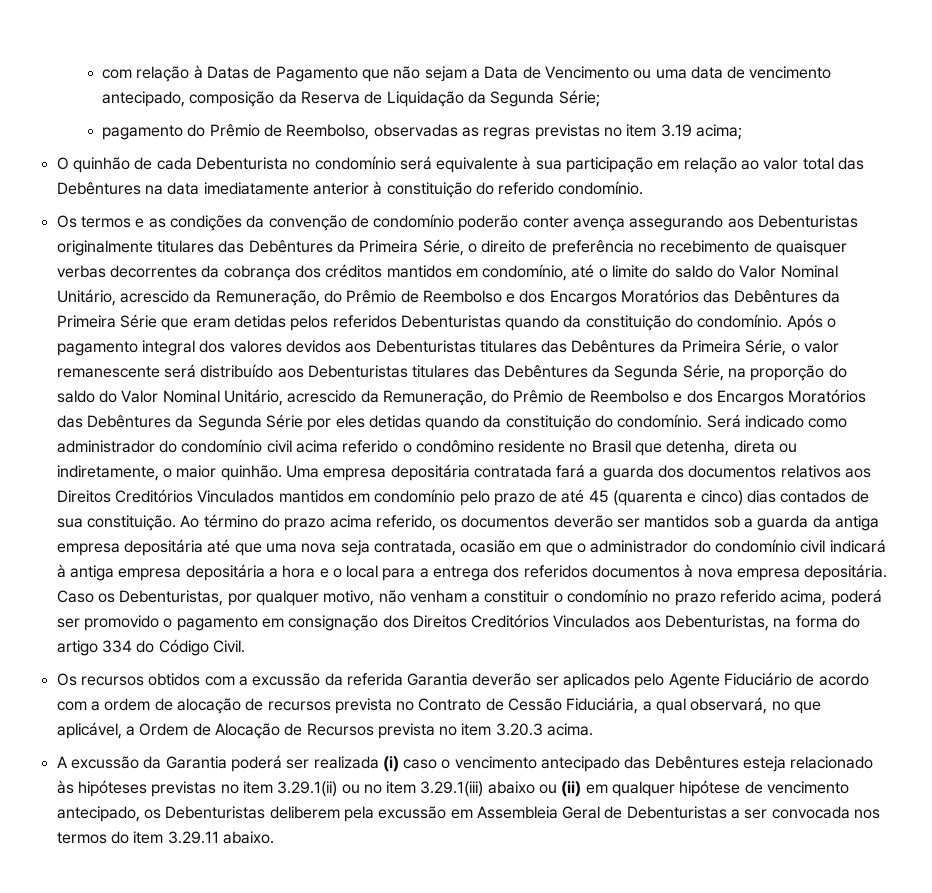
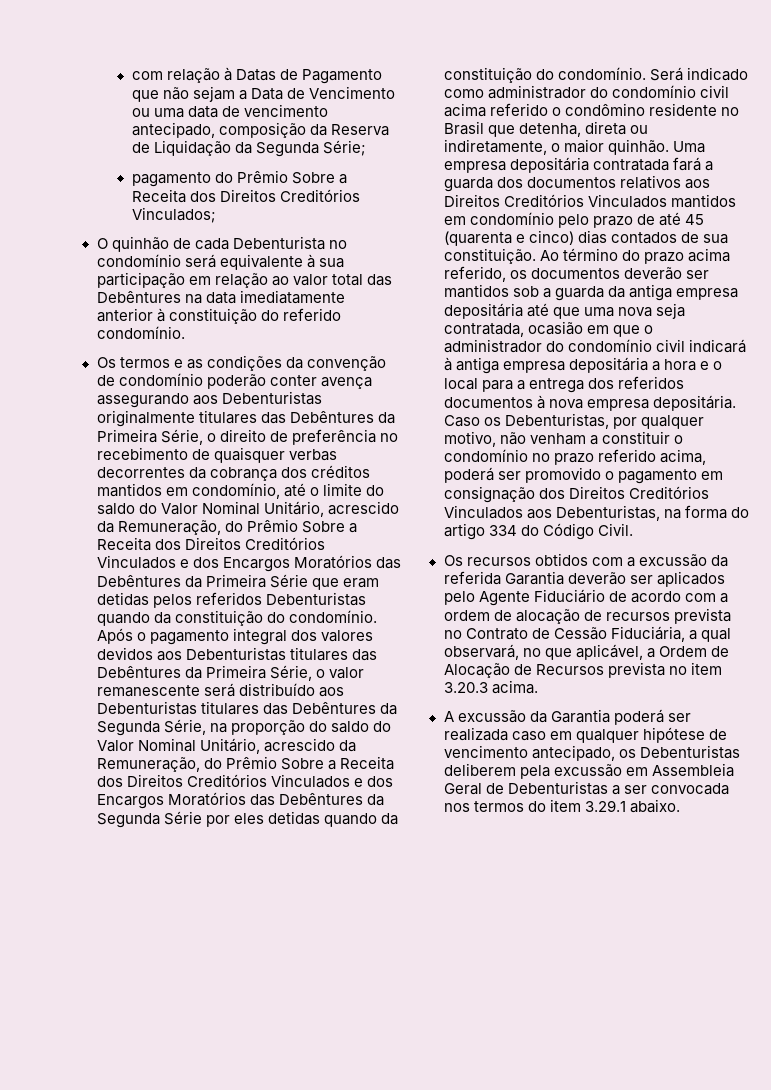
- pagamento do Prêmio de Reembolso, observadas as regras previstas no item 3.19 acima;
+ pagamento do Prêmio Sobre a Receita dos Direitos Creditórios Vinculados;
- Os termos e as condições da convenção de condomínio poderão conter avença assegurando aos Debenturistas originalmente titulares das Debêntures da Primeira Série, o direito de preferência no recebimento de quaisquer verbas decorrentes da cobrança dos créditos mantidos em condomínio, até o limite do saldo do Valor Nominal Unitário, acrescido da Remuneração, do Prêmio de Reembolso e dos Encargos Moratórios das Debêntures da Primeira Série que eram detidas pelos referidos Debenturistas quando da constituição do condomínio.
+ Os termos e as condições da convenção de condomínio poderão conter avença assegurando aos Debenturistas originalmente titulares das Debêntures da Primeira Série, o direito de preferência no recebimento de quaisquer verbas decorrentes da cobrança dos créditos mantidos em condomínio, até o limite do saldo do Valor Nominal Unitário, acrescido da Remuneração, do Prêmio Sobre a Receita dos Direitos Creditórios Vinculados e dos Encargos Moratórios das Debêntures da Primeira Série que eram detidas pelos referidos Debenturistas quando da constituição do condomínio.
- Após o pagamento integral dos valores devidos aos Debenturistas titulares das Debêntures da Primeira Série, o valor remanescente será distribuído aos Debenturistas titulares das Debêntures da Segunda Série, na proporção do saldo do Valor Nominal Unitário, acrescido da Remuneração, do Prêmio de Reembolso e dos Encargos Moratórios das Debêntures da Segunda Série por eles detidas quando da constituição do condomínio.
+ Após o pagamento integral dos valores devidos aos Debenturistas titulares das Debêntures da Primeira Série, o valor remanescente será distribuído aos Debenturistas titulares das Debêntures da Segunda Série, na proporção do saldo do Valor Nominal Unitário, acrescido da Remuneração, do Prêmio Sobre a Receita dos Direitos Creditórios Vinculados e dos Encargos Moratórios das Debêntures da Segunda Série por eles detidas quando da constituição do condomínio.
- A excussão da Garantia poderá ser realizada (i) caso o vencimento antecipado das Debêntures esteja relacionado às hipóteses previstas no item 3.29.1(ii) ou no item 3.29.1(iii) abaixo ou (ii) em qualquer hipótese de vencimento antecipado, os Debenturistas deliberem pela excussão em Assembleia Geral de Debenturistas a ser convocada nos termos do item 3.29.11 abaixo.
+ A excussão da Garantia poderá ser realizada caso em qualquer hipótese de vencimento antecipado, os Debenturistas deliberem pela excussão em Assembleia Geral de Debenturistas a ser convocada nos termos do item 3.29.1 abaixo.

